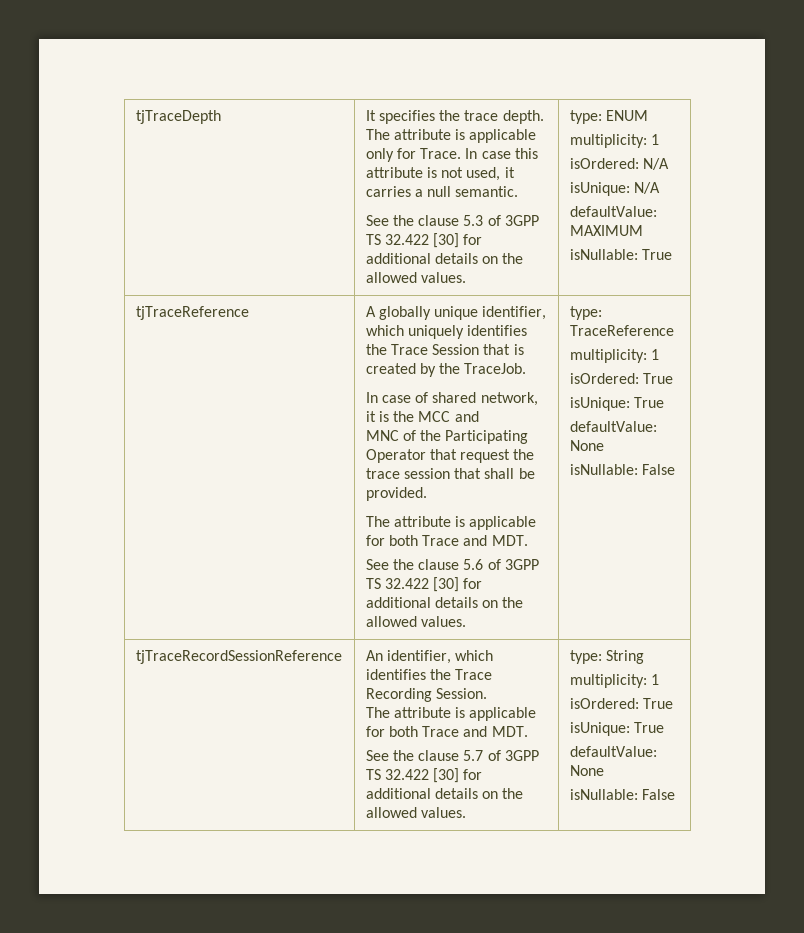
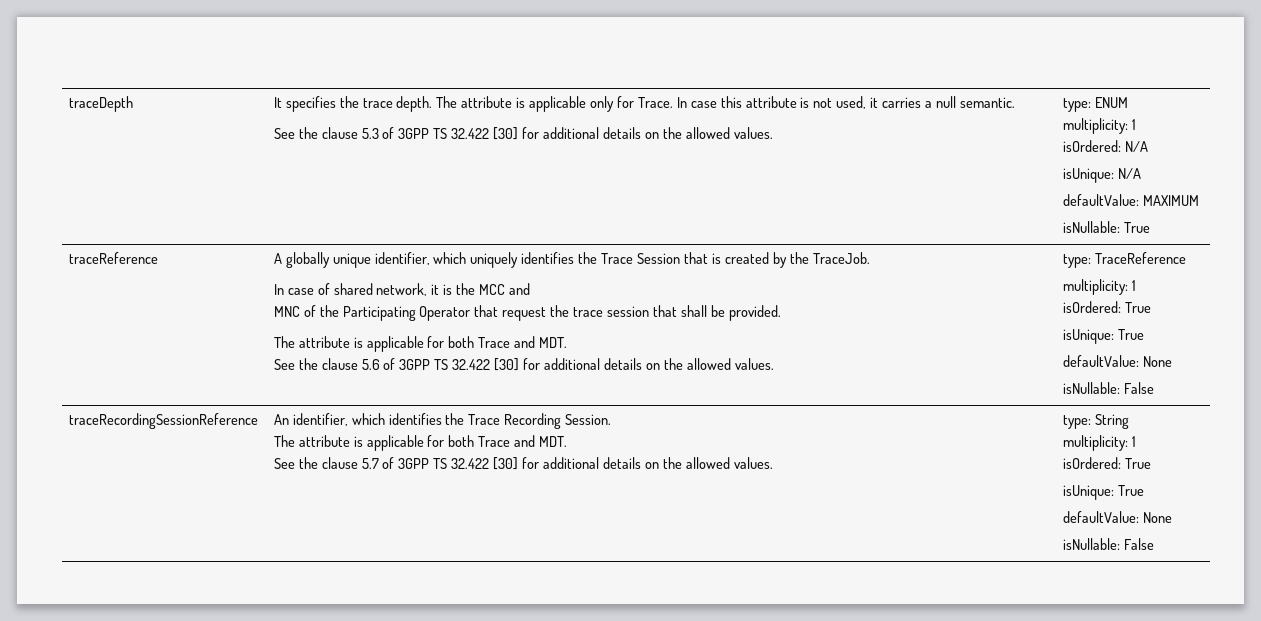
- tjTraceDepth
+ traceDepth
- tjTraceReference
+ traceReference
- tjTraceRecordSessionReference
+ traceRecordingSessionReference

